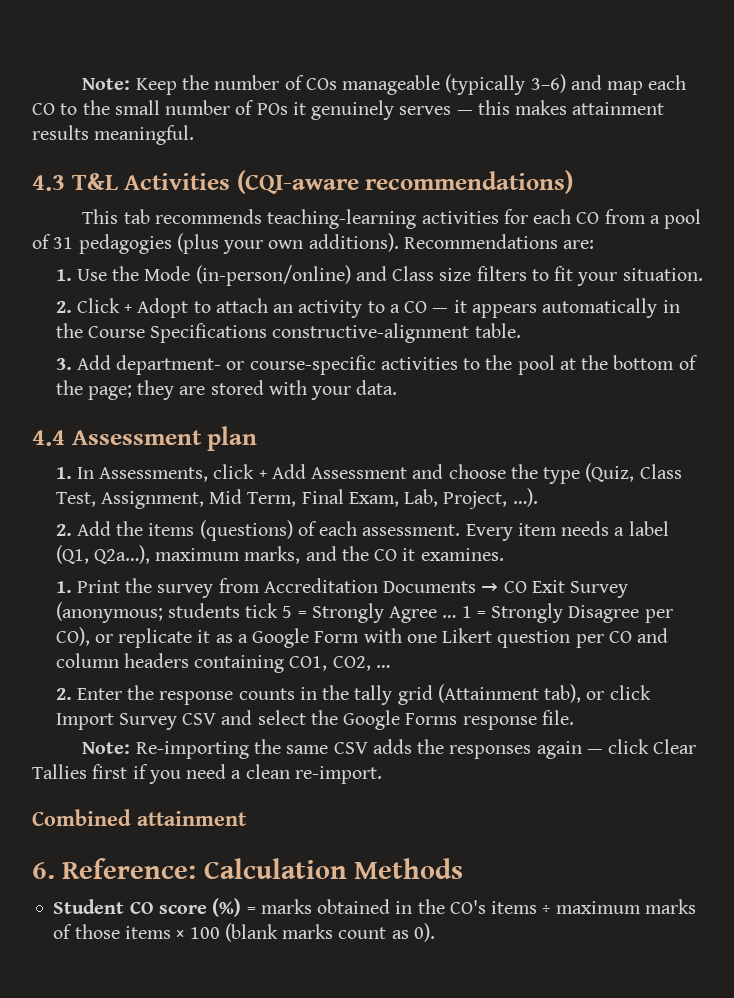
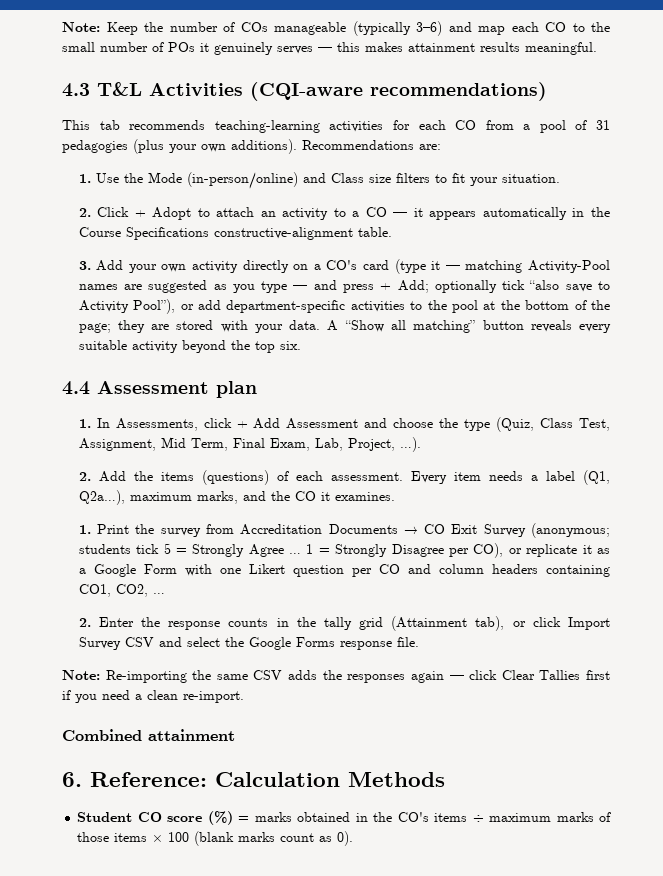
- 3. Add department- or course-specific activities to the pool at the bottom of the page; they are stored with your data.
+ 3. Add your own activity directly on a CO's card (type it — matching Activity-Pool names are suggested as you type — and press + Add; optionally tick “also save to Activity Pool”), or add department-specific activities to the pool at the bottom of the page; they are stored with your data. A “Show all matching” button reveals every suitable activity beyond the top six.

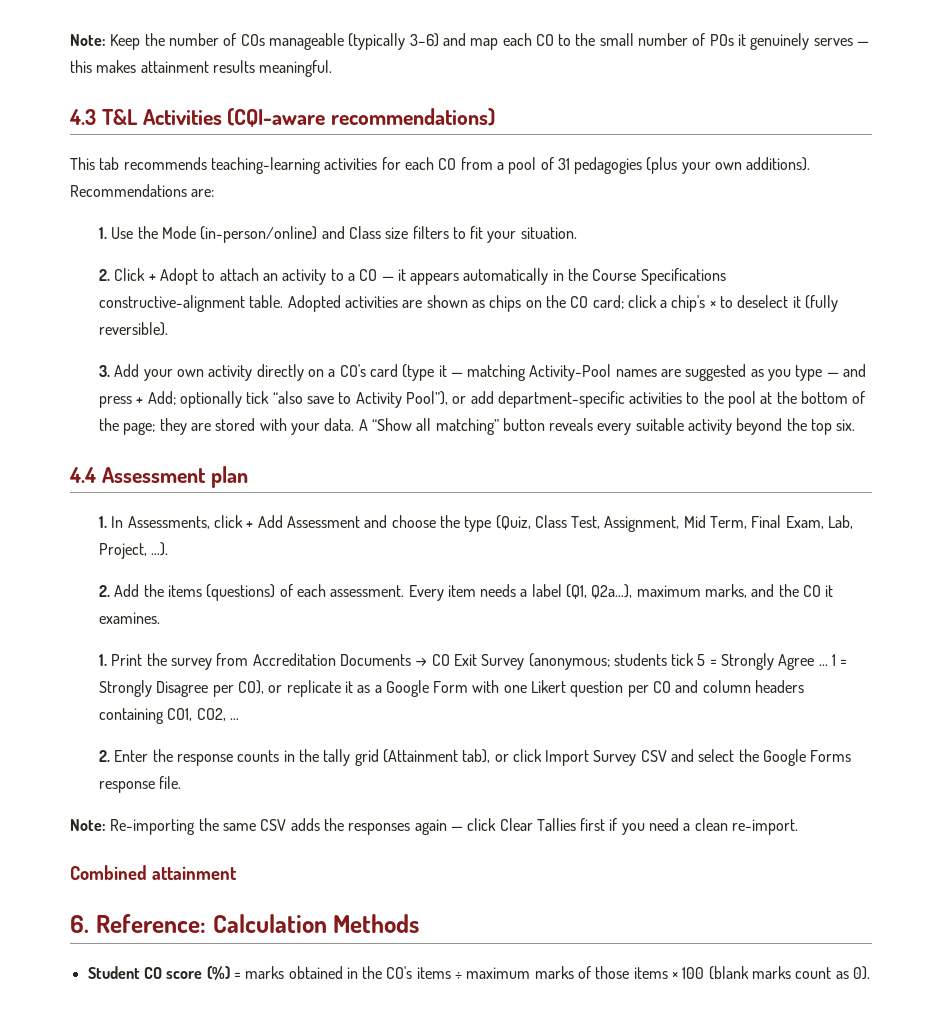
+ Adopted activities are shown as chips on the CO card; click a chip's × to deselect it (fully reversible).

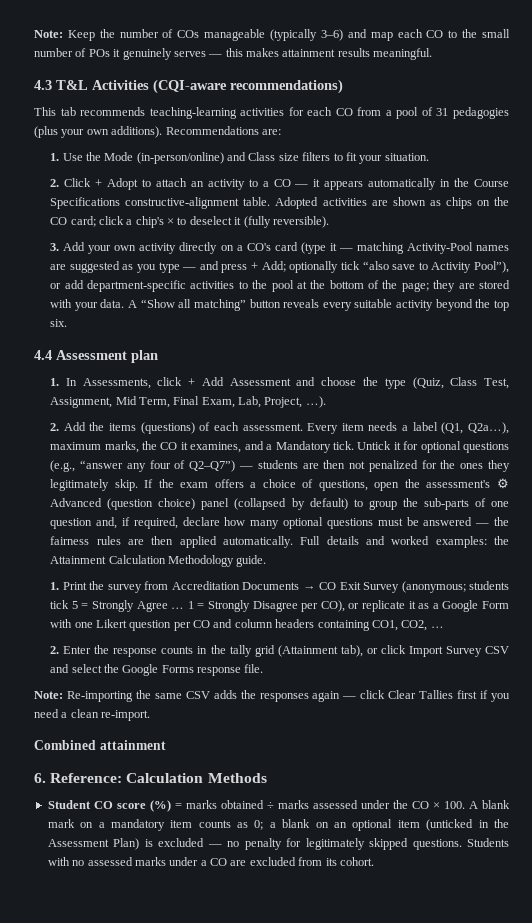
- Every item needs a label (Q1, Q2a…), maximum marks, and the CO it examines.
+ Every item needs a label (Q1, Q2a…), maximum marks, the CO it examines, and a Mandatory tick. Untick it for optional questions (e.g., “answer any four of Q2–Q7”) — students are then not penalized for the ones they legitimately skip. If the exam offers a choice of questions, open the assessment's ⚙ Advanced (question choice) panel (collapsed by default) to group the sub-parts of one question and, if required, declare how many optional questions must be answered — the fairness rules are then applied automatically. Full details and worked examples: the Attainment Calculation Methodology guide.
- Student CO score (%) = marks obtained in the CO's items ÷ maximum marks of those items × 100 (blank marks count as 0).
+ Student CO score (%) = marks obtained ÷ marks assessed under the CO × 100. A blank mark on a mandatory item counts as 0; a blank on an optional item (unticked in the Assessment Plan) is excluded — no penalty for legitimately skipped questions. Students with no assessed marks under a CO are excluded from its cohort.

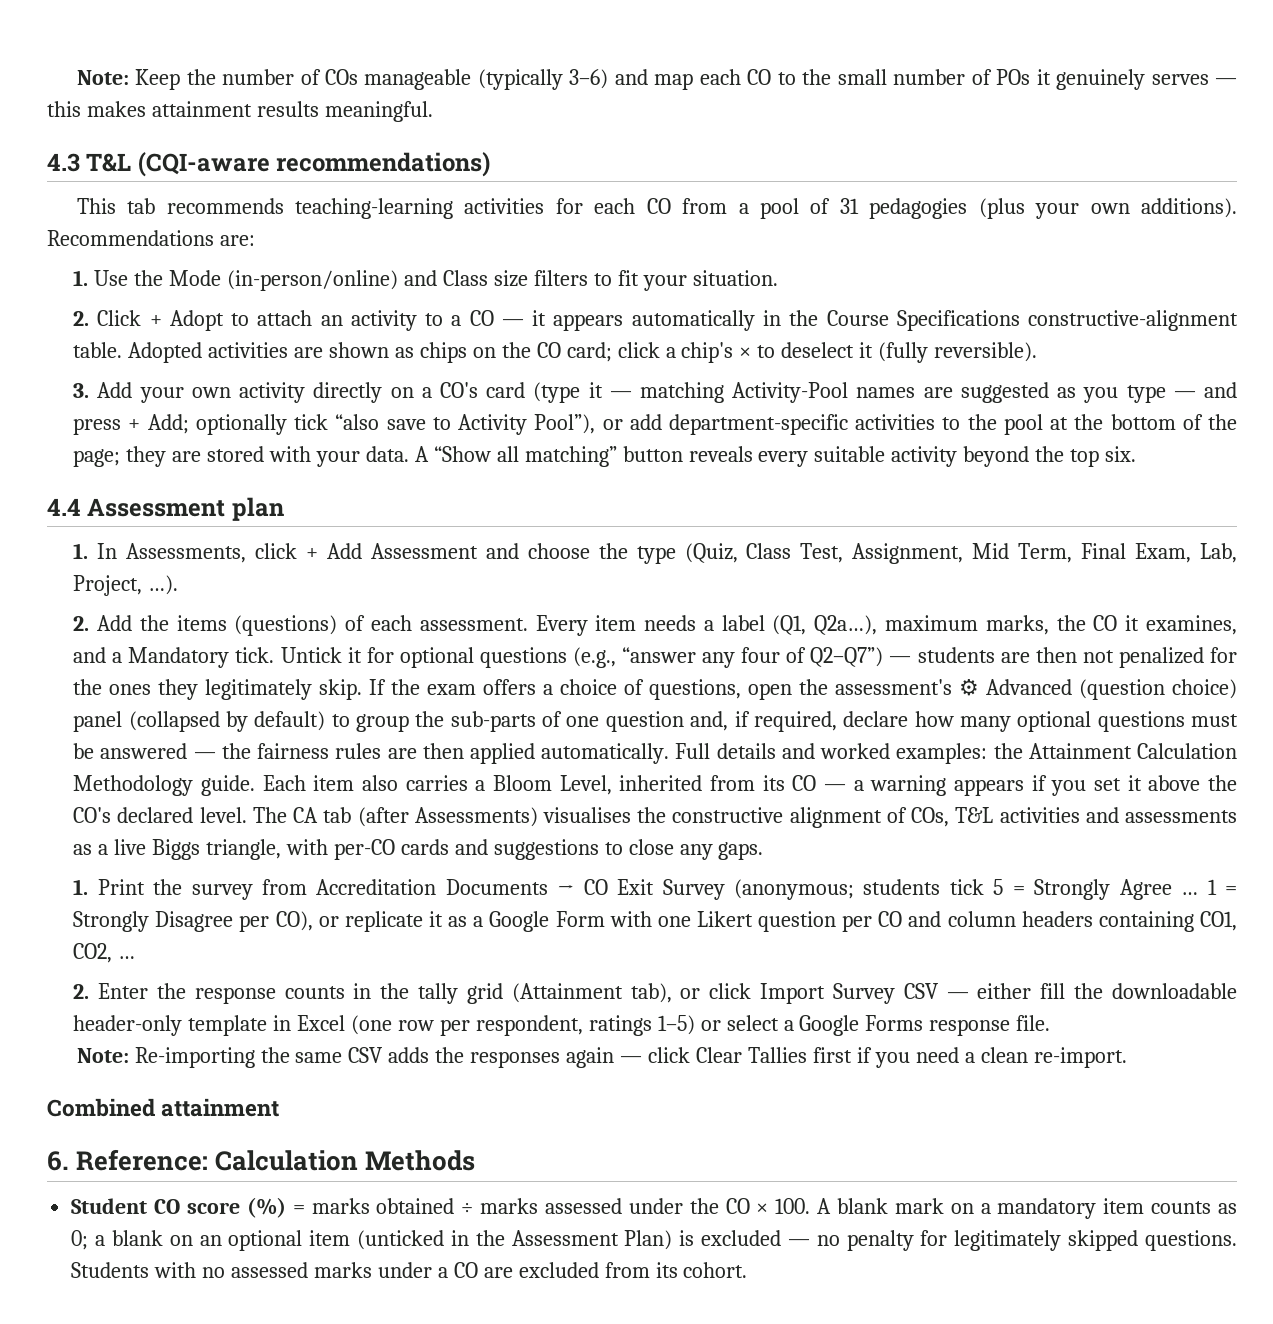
- 4.3 T&L Activities (CQI-aware recommendations)
+ 4.3 T&L (CQI-aware recommendations)
+ Each item also carries a Bloom Level, inherited from its CO — a warning appears if you set it above the CO's declared level. The CA tab (after Assessments) visualises the constructive alignment of COs, T&L activities and assessments as a live Biggs triangle, with per-CO cards and suggestions to close any gaps.
- 2. Enter the response counts in the tally grid (Attainment tab), or click Import Survey CSV and select the Google Forms response file.
+ 2. Enter the response counts in the tally grid (Attainment tab), or click Import Survey CSV — either fill the downloadable header-only template in Excel (one row per respondent, ratings 1–5) or select a Google Forms response file.

